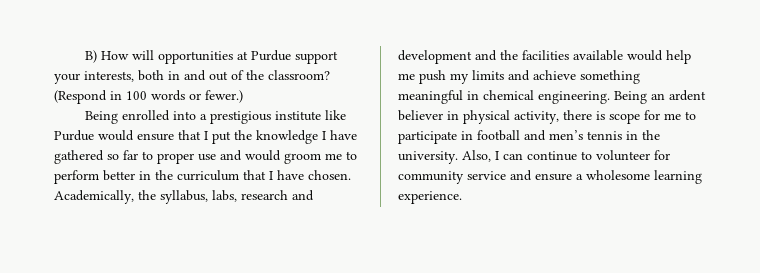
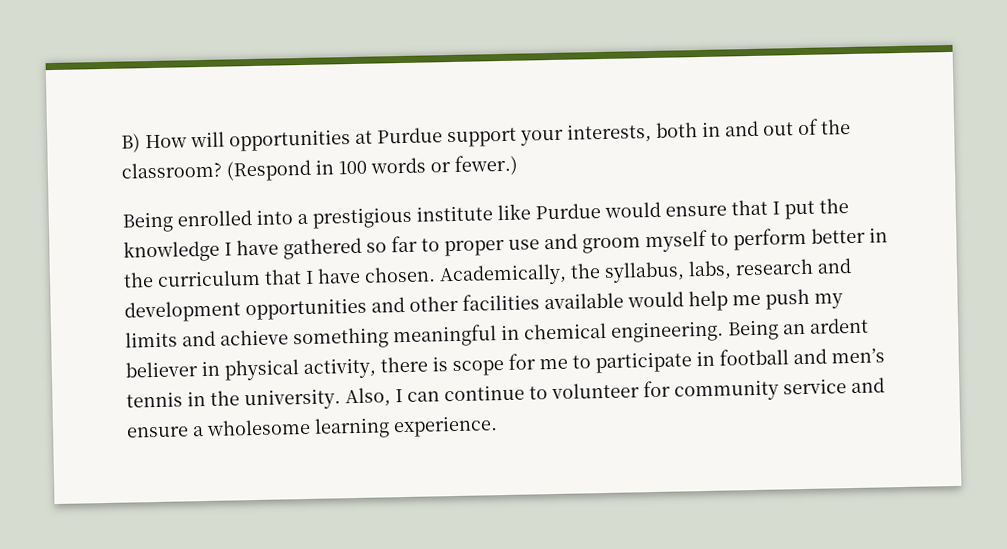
- Being enrolled into a prestigious institute like Purdue would ensure that I put the knowledge I have gathered so far to proper use and would groom me to perform better in the curriculum that I have chosen.
+ Being enrolled into a prestigious institute like Purdue would ensure that I put the knowledge I have gathered so far to proper use and groom myself to perform better in the curriculum that I have chosen.
- Academically, the syllabus, labs, research and development and the facilities available would help me push my limits and achieve something meaningful in chemical engineering.
+ Academically, the syllabus, labs, research and development opportunities and other facilities available would help me push my limits and achieve something meaningful in chemical engineering.

